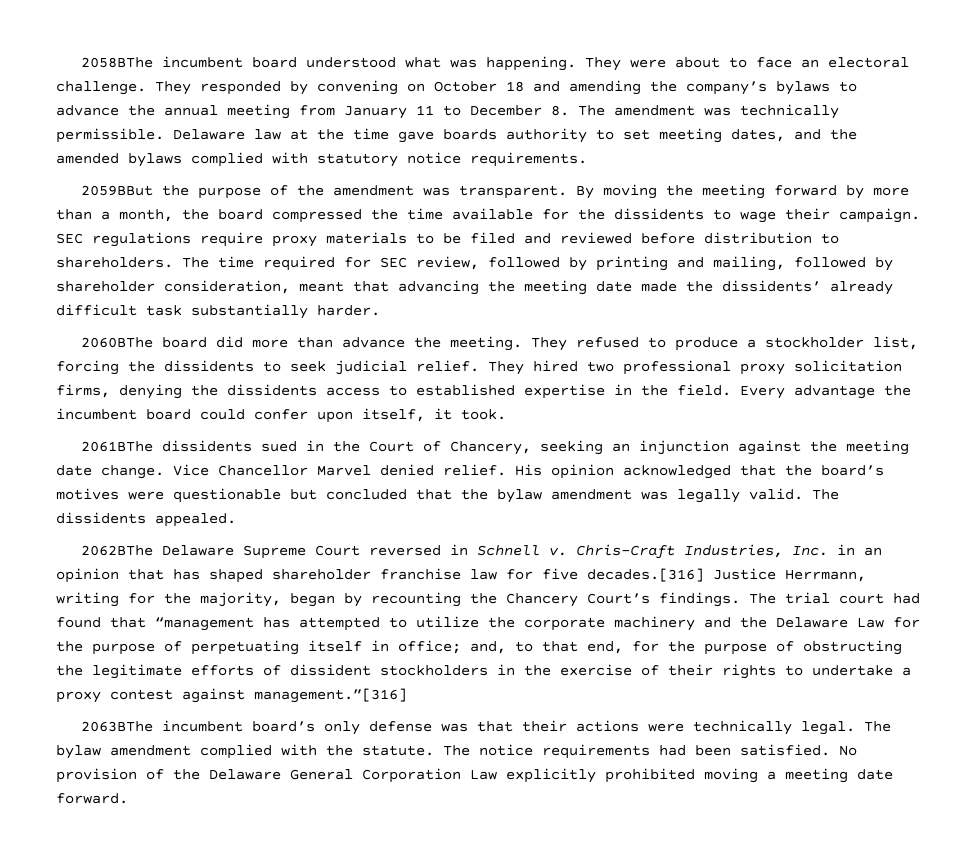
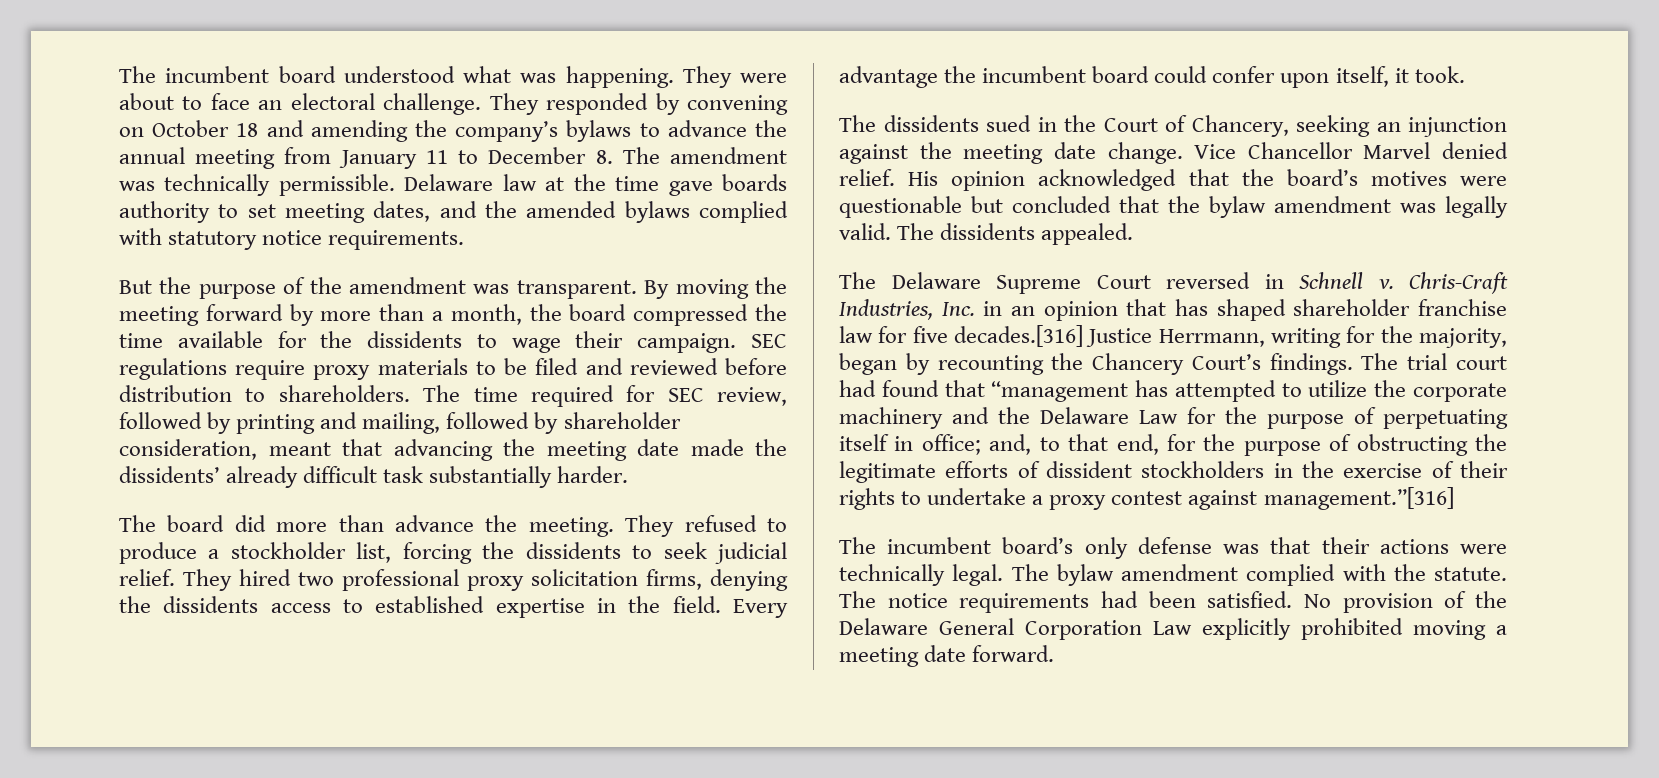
- 2058BThe incumbent board understood what was happening.
+ The incumbent board understood what was happening.
- 2059BBut the purpose of the amendment was transparent.
+ But the purpose of the amendment was transparent.
- 2060BThe board did more than advance the meeting.
+ The board did more than advance the meeting.
- 2061BThe dissidents sued in the Court of Chancery, seeking an injunction against the meeting date change.
+ The dissidents sued in the Court of Chancery, seeking an injunction against the meeting date change.
- 2062BThe Delaware Supreme Court reversed in Schnell v.
+ The Delaware Supreme Court reversed in Schnell v.
- 2063BThe incumbent board’s only defense was that their actions were technically legal.
+ The incumbent board’s only defense was that their actions were technically legal.

